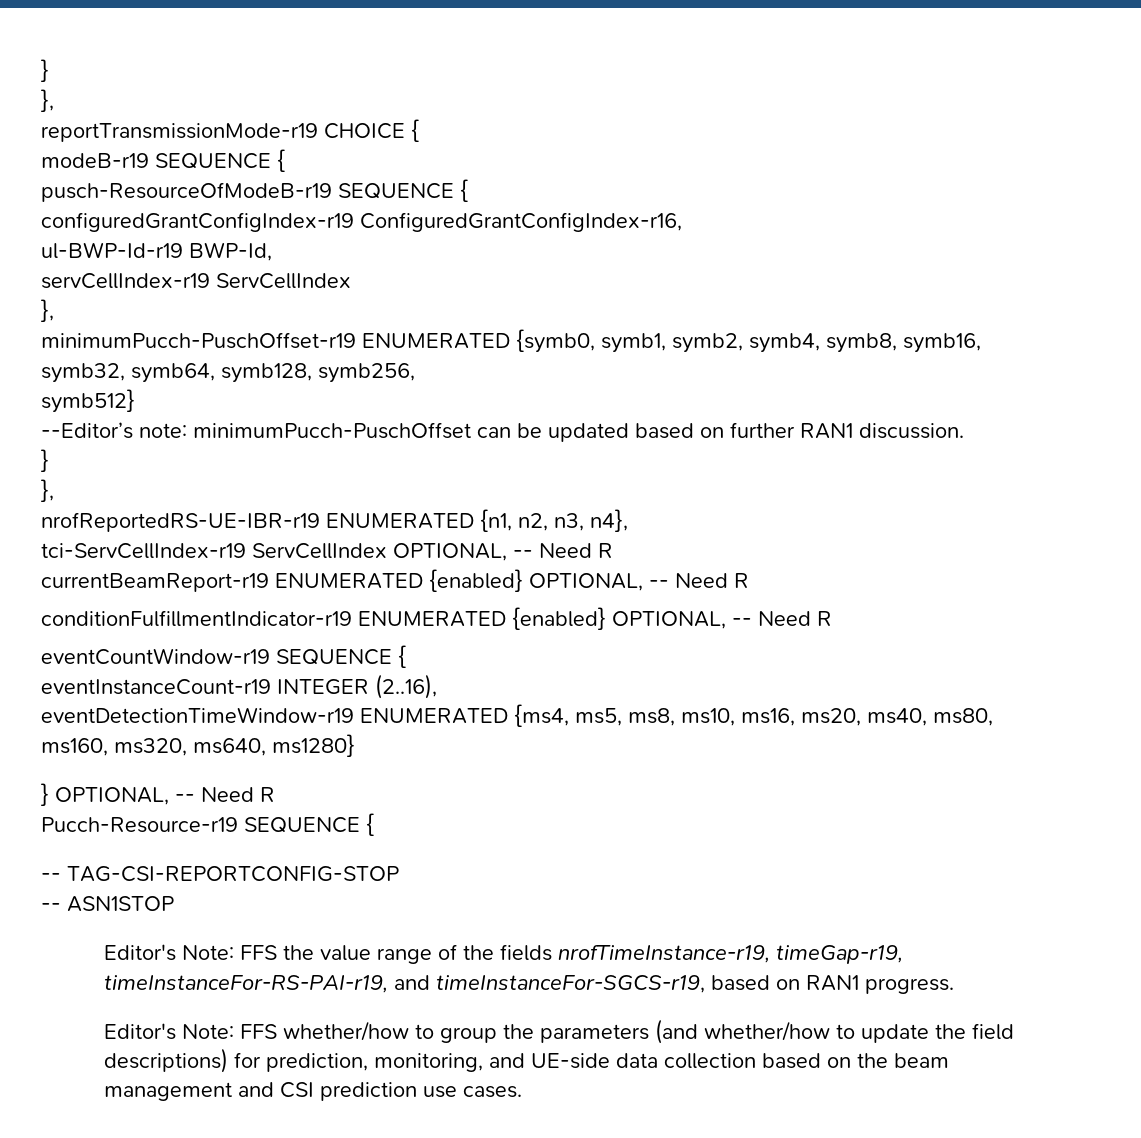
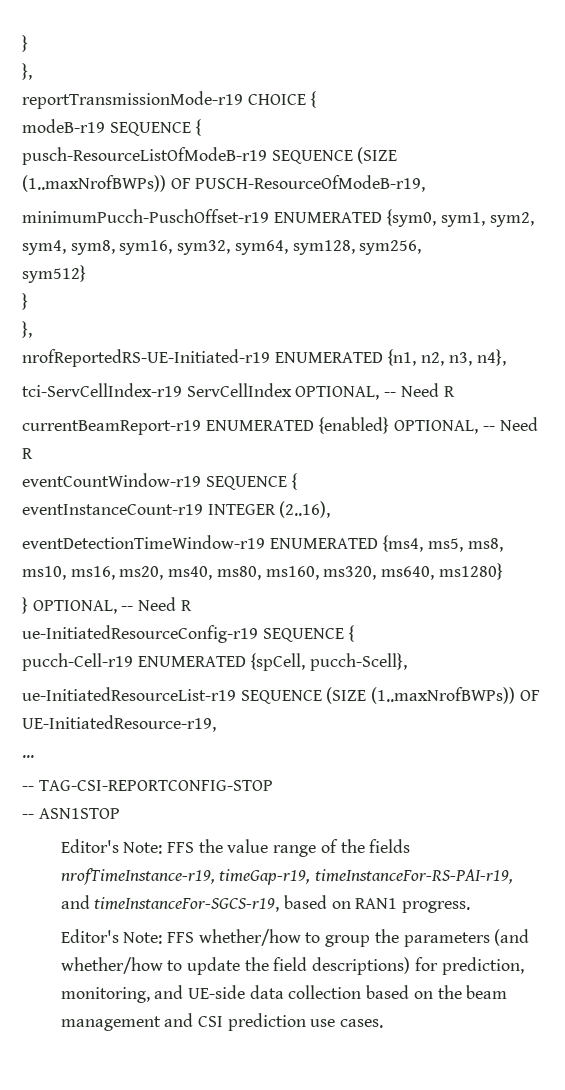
- pusch-ResourceOfModeB-r19 SEQUENCE {
- configuredGrantConfigIndex-r19 ConfiguredGrantConfigIndex-r16,
- ul-BWP-Id-r19 BWP-Id,
- servCellIndex-r19 ServCellIndex
- },
- minimumPucch-PuschOffset-r19 ENUMERATED {symb0, symb1, symb2, symb4, symb8, symb16, symb32, symb64, symb128, symb256,
- symb512}
- --Editor’s note: minimumPucch-PuschOffset can be updated based on further RAN1 discussion.
+ pusch-ResourceListOfModeB-r19 SEQUENCE (SIZE (1..maxNrofBWPs)) OF PUSCH-ResourceOfModeB-r19,
+ minimumPucch-PuschOffset-r19 ENUMERATED {sym0, sym1, sym2, sym4, sym8, sym16, sym32, sym64, sym128, sym256,
+ sym512}
  }
  },
- nrofReportedRS-UE-IBR-r19 ENUMERATED {n1, n2, n3, n4},
+ nrofReportedRS-UE-Initiated-r19 ENUMERATED {n1, n2, n3, n4},
- conditionFulfillmentIndicator-r19 ENUMERATED {enabled} OPTIONAL, -- Need R
- Pucch-Resource-r19 SEQUENCE {
+ ue-InitiatedResourceConfig-r19 SEQUENCE {
+ pucch-Cell-r19 ENUMERATED {spCell, pucch-Scell},
+ ue-InitiatedResourceList-r19 SEQUENCE (SIZE (1..maxNrofBWPs)) OF UE-InitiatedResource-r19,
+ ...

